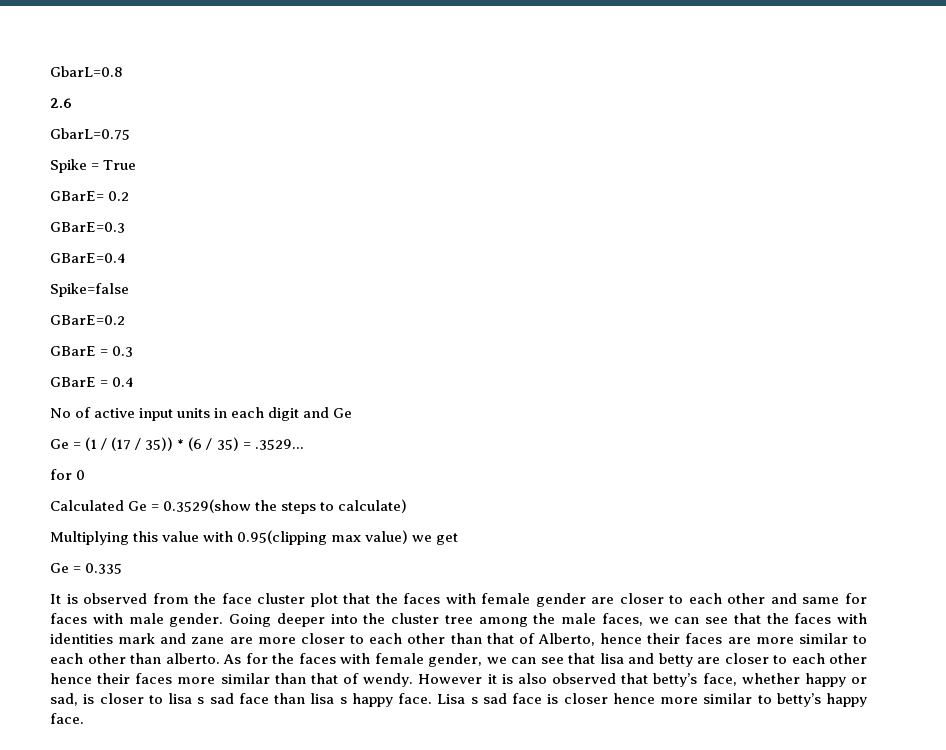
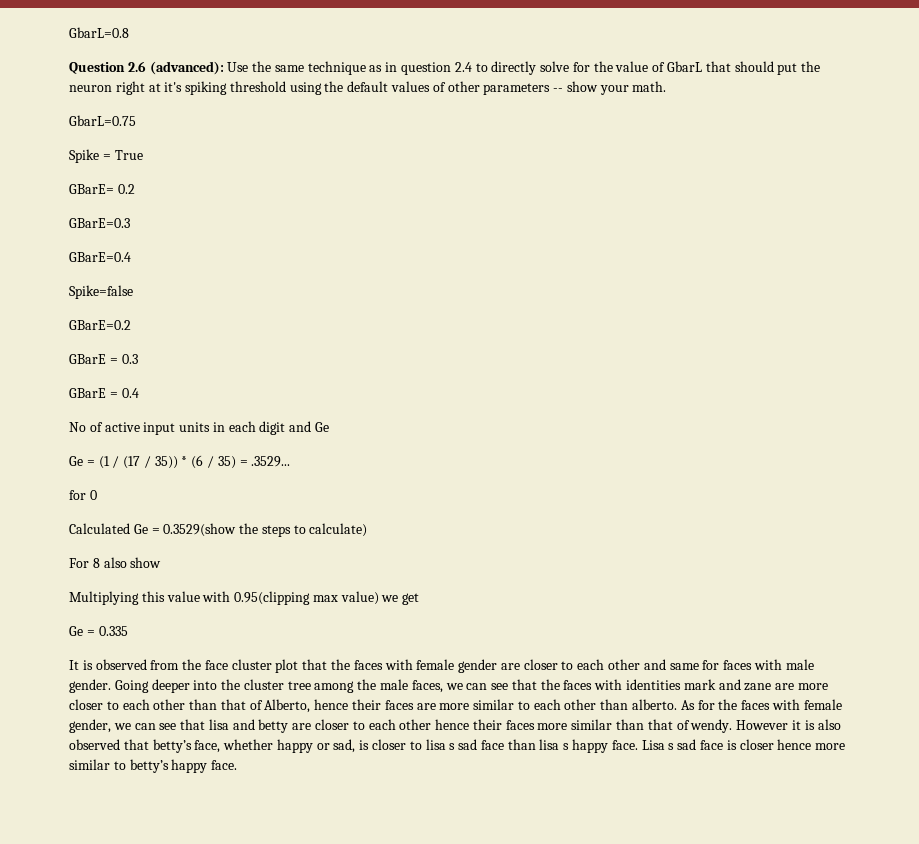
- 2.6
+ Question 2.6 (advanced): Use the same technique as in question 2.4 to directly solve for the value of GbarL that should put the neuron right at it's spiking threshold using the default values of other parameters -- show your math.
+ For 8 also show

